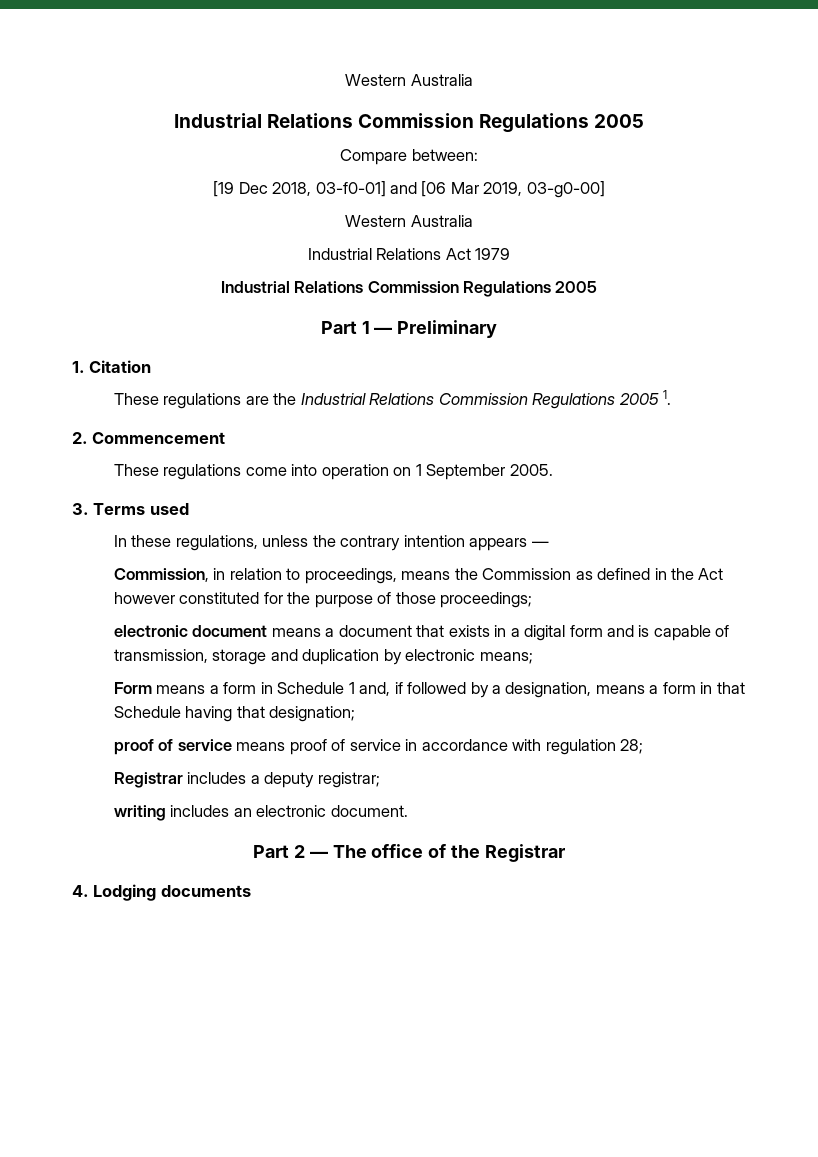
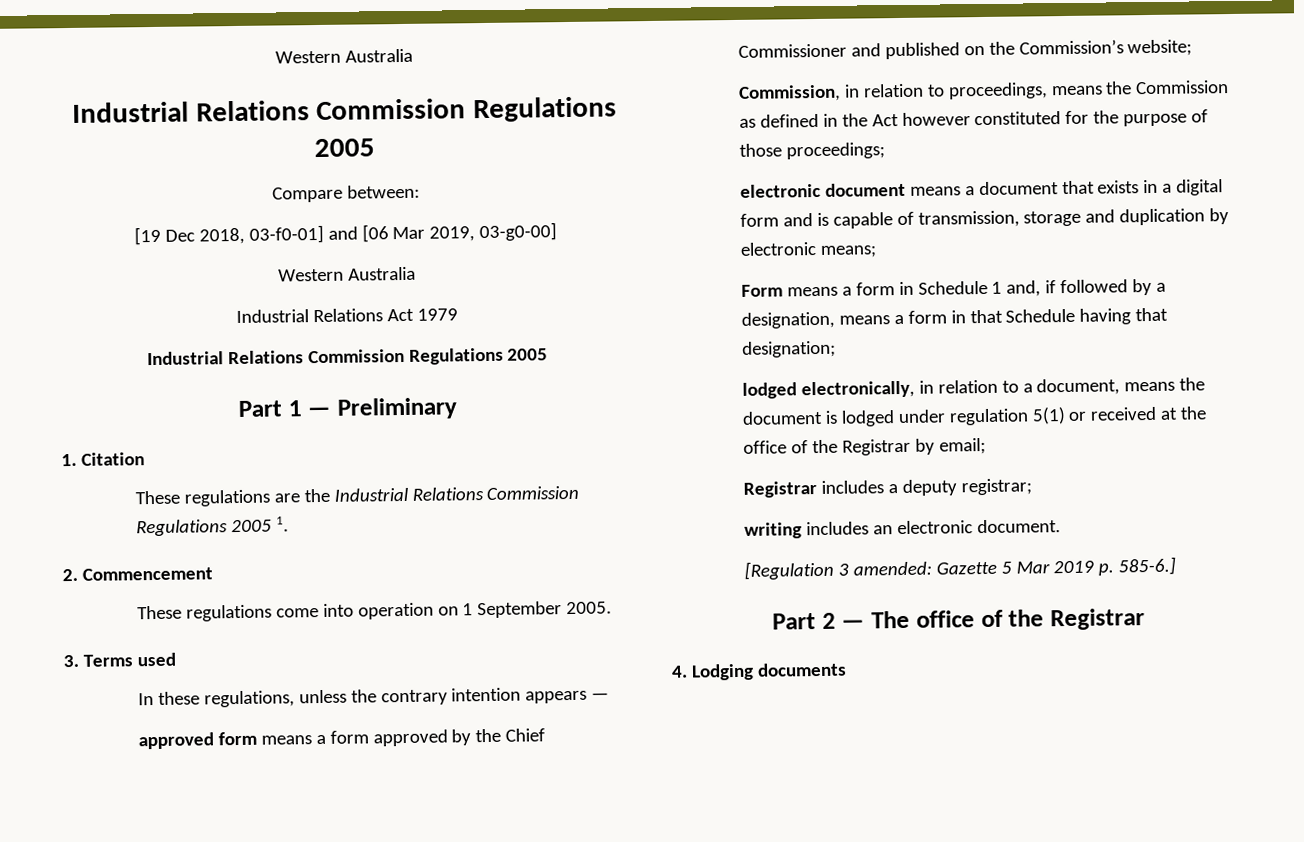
+ approved form means a form approved by the Chief Commissioner and published on the Commission’s website;
- proof of service means proof of service in accordance with regulation 28;
+ lodged electronically, in relation to a document, means the document is lodged under regulation 5(1) or received at the office of the Registrar by email;
+ [Regulation 3 amended: Gazette 5 Mar 2019 p. 585-6.]

